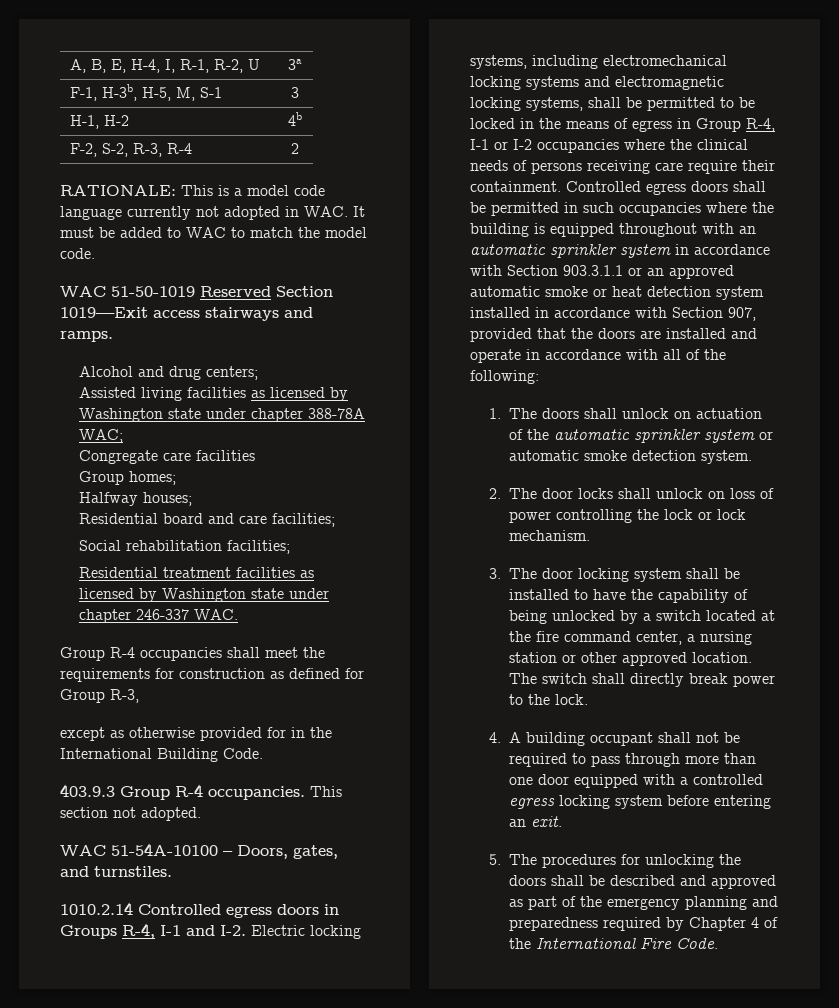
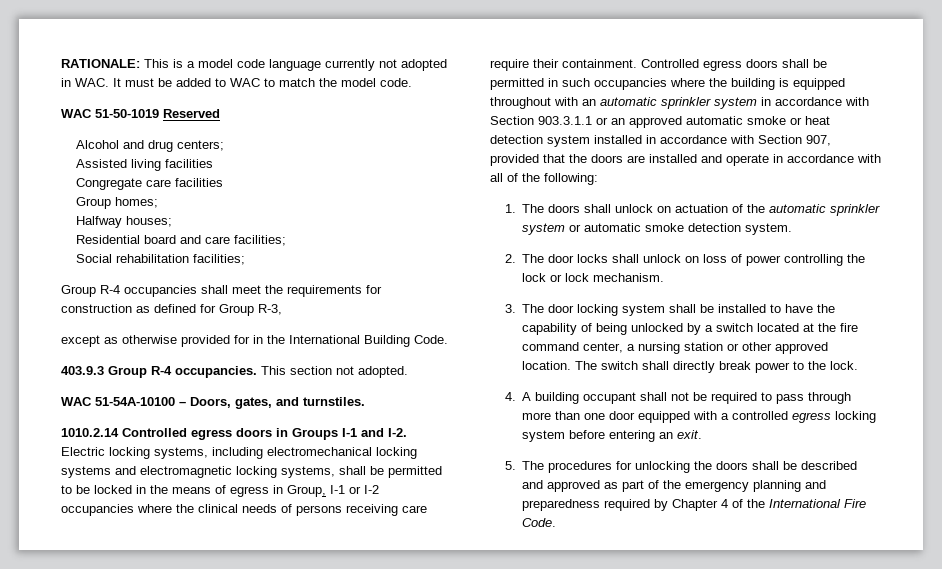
- A, B, E, H-4, I, R-1, R-2, U | 3a
- F-1, H-3b, H-5, M, S-1 | 3
- H-1, H-2 | 4b
- F-2, S-2, R-3, R-4 | 2
- WAC 51-50-1019 Reserved Section 1019—Exit access stairways and ramps.
+ WAC 51-50-1019 Reserved
- Assisted living facilities as licensed by Washington state under chapter 388-78A WAC;
+ Assisted living facilities
- Residential treatment facilities as licensed by Washington state under chapter 246-337 WAC.
- 1010.2.14 Controlled egress doors in Groups R-4, I-1 and I-2. Electric locking systems, including electromechanical locking systems and electromagnetic locking systems, shall be permitted to be locked in the means of egress in Group R-4, I-1 or I-2 occupancies where the clinical needs of persons receiving care require their containment.
+ 1010.2.14 Controlled egress doors in Groups I-1 and I-2. Electric locking systems, including electromechanical locking systems and electromagnetic locking systems, shall be permitted to be locked in the means of egress in Group, I-1 or I-2 occupancies where the clinical needs of persons receiving care require their containment.

